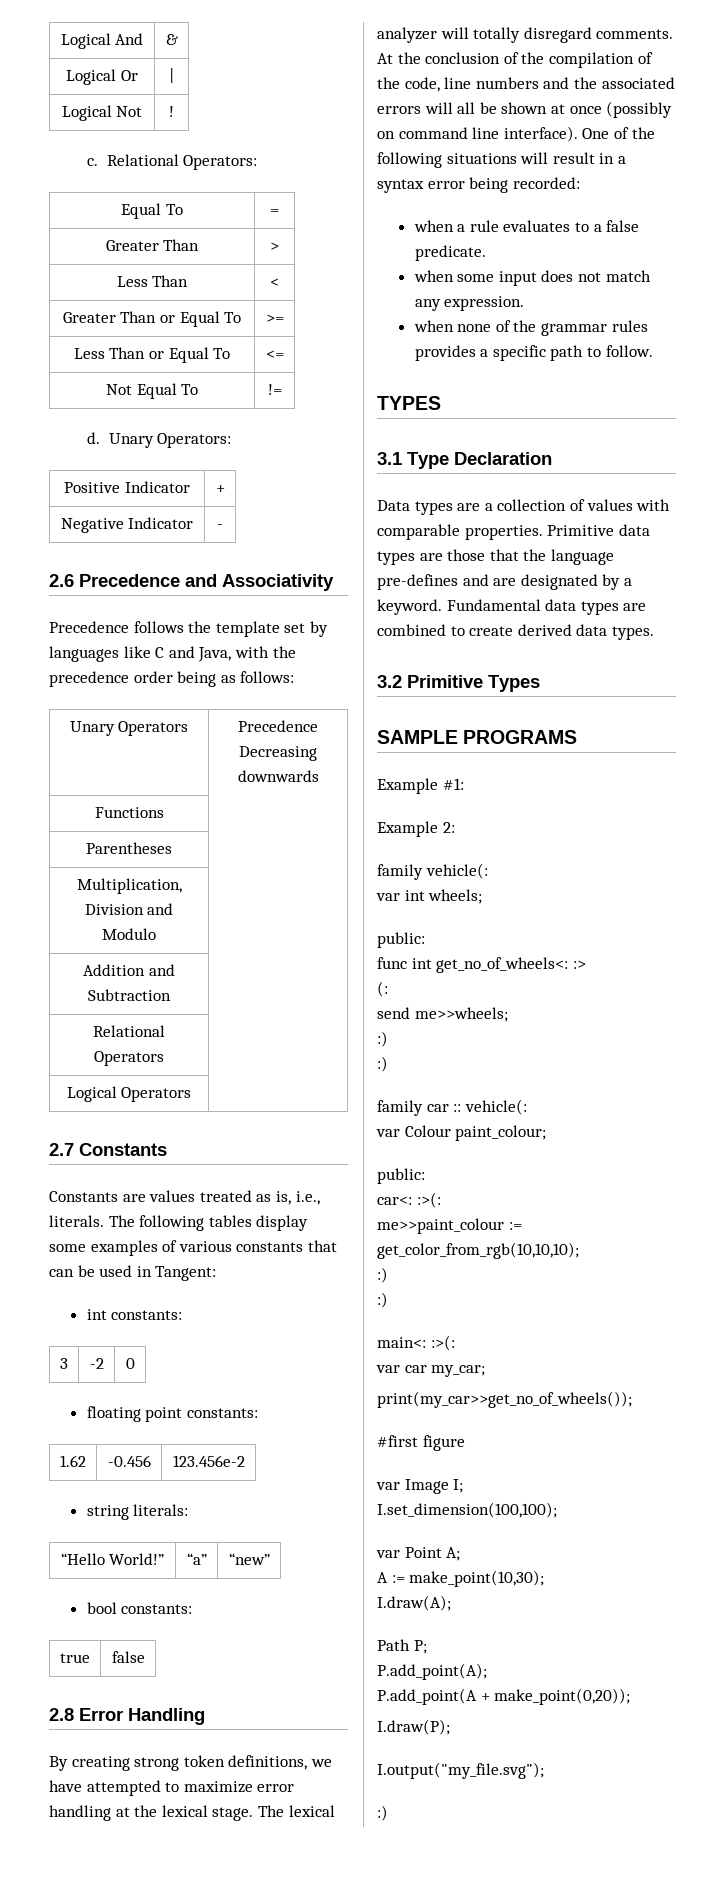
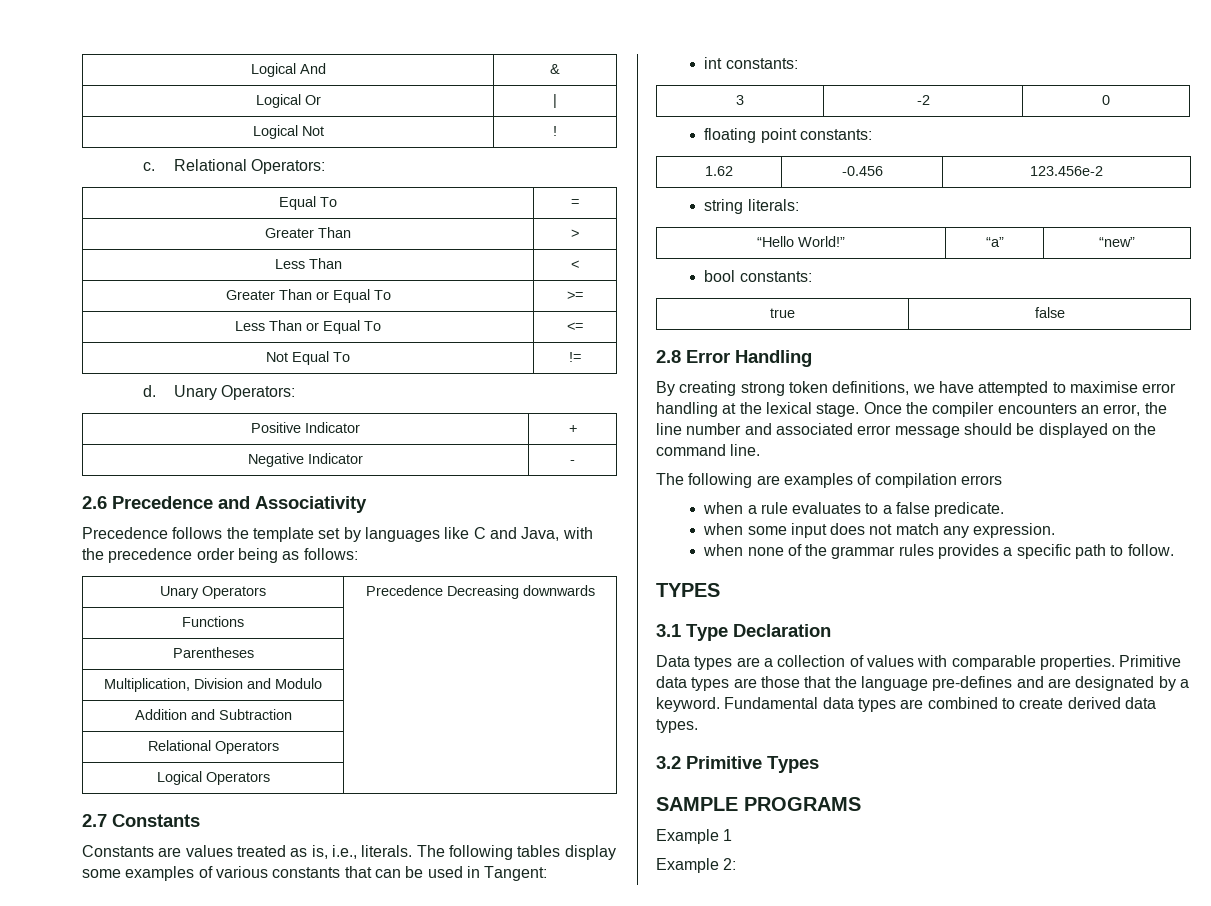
- By creating strong token definitions, we have attempted to maximize error handling at the lexical stage.
+ By creating strong token definitions, we have attempted to maximise error handling at the lexical stage.
- The lexical analyzer will totally disregard comments. At the conclusion of the compilation of the code, line numbers and the associated errors will all be shown at once (possibly on command line interface). One of the following situations will result in a syntax error being recorded:
+ Once the compiler encounters an error, the line number and associated error message should be displayed on the command line.
+ The following are examples of compilation errors
- Example #1:
+ Example 1
- family vehicle(:
- var int wheels;
- public:
- func int get_no_of_wheels<: :>
- (:
- send me>>wheels;
- :)
- :)
- family car :: vehicle(:
- var Colour paint_colour;
- public:
- car<: :>(:
- me>>paint_colour := get_color_from_rgb(10,10,10);
- :)
- :)
- main<: :>(:
- var car my_car;
- print(my_car>>get_no_of_wheels());
- #first figure
- var Image I;
- I.set_dimension(100,100);
- var Point A;
- A := make_point(10,30);
- I.draw(A);
- Path P;
- P.add_point(A);
- P.add_point(A + make_point(0,20));
- I.draw(P);
- I.output("my_file.svg");
- :)

